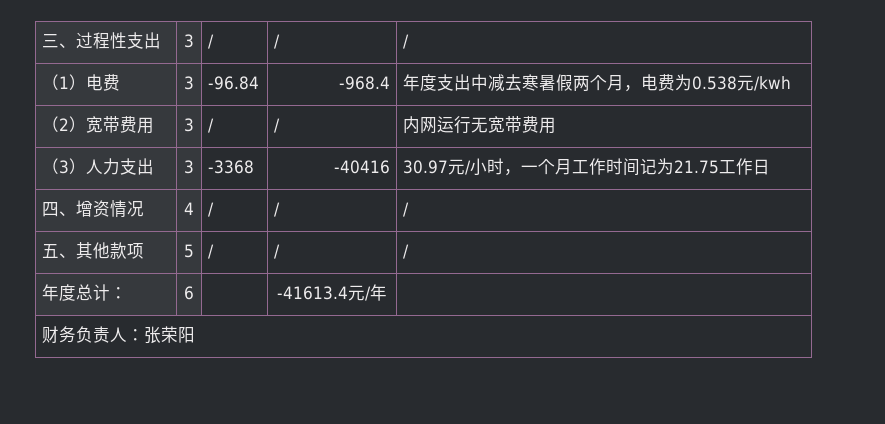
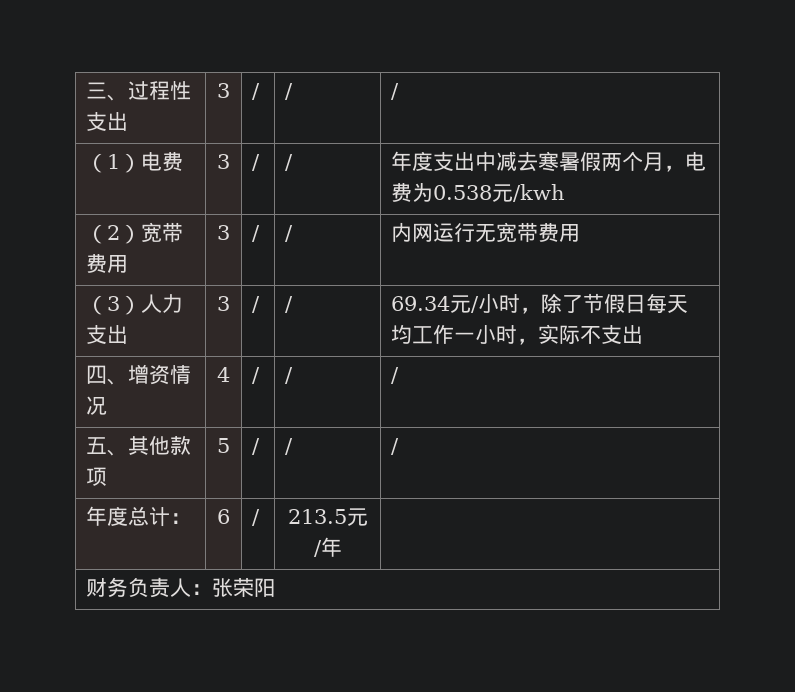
- （1）电费 | 3 | -96.84 | -968.4 | 年度支出中减去寒暑假两个月，电费为0.538元/kwh
+ （1）电费 | 3 | / | / | 年度支出中减去寒暑假两个月，电费为0.538元/kwh
- （3）人力支出 | 3 | -3368 | -40416 | 30.97元/小时，一个月工作时间记为21.75工作日
+ （3）人力支出 | 3 | / | / | 69.34元/小时，除了节假日每天均工作一小时，实际不支出
- 年度总计： | 6 | | -41613.4元/年 |
+ 年度总计： | 6 | / | 213.5元/年 |

